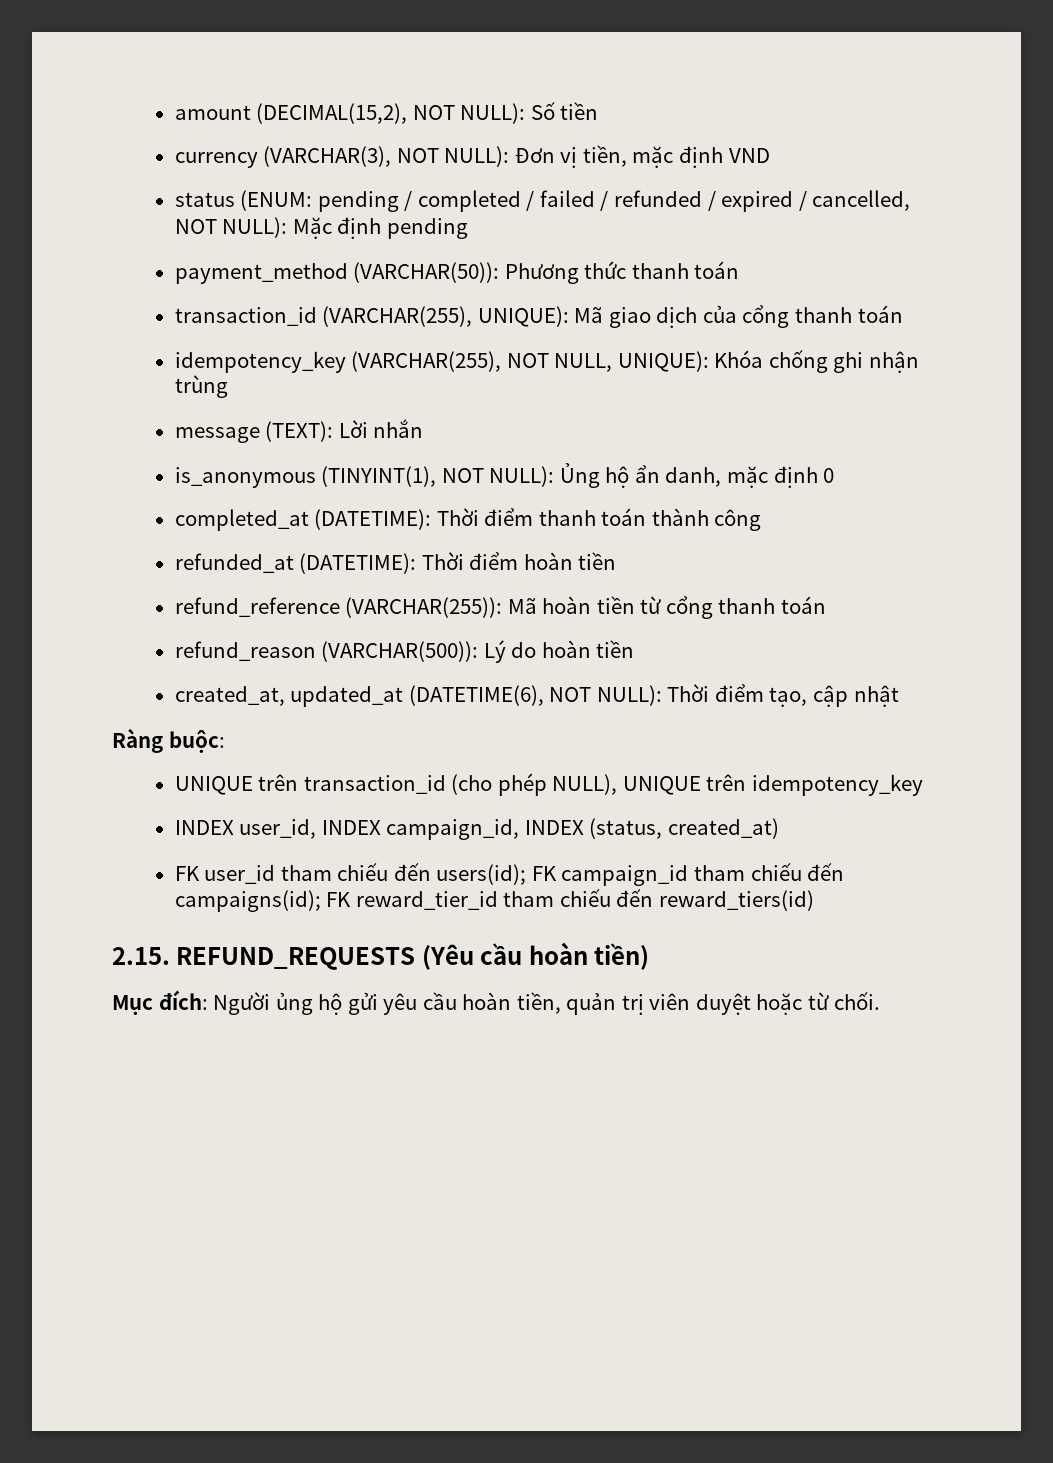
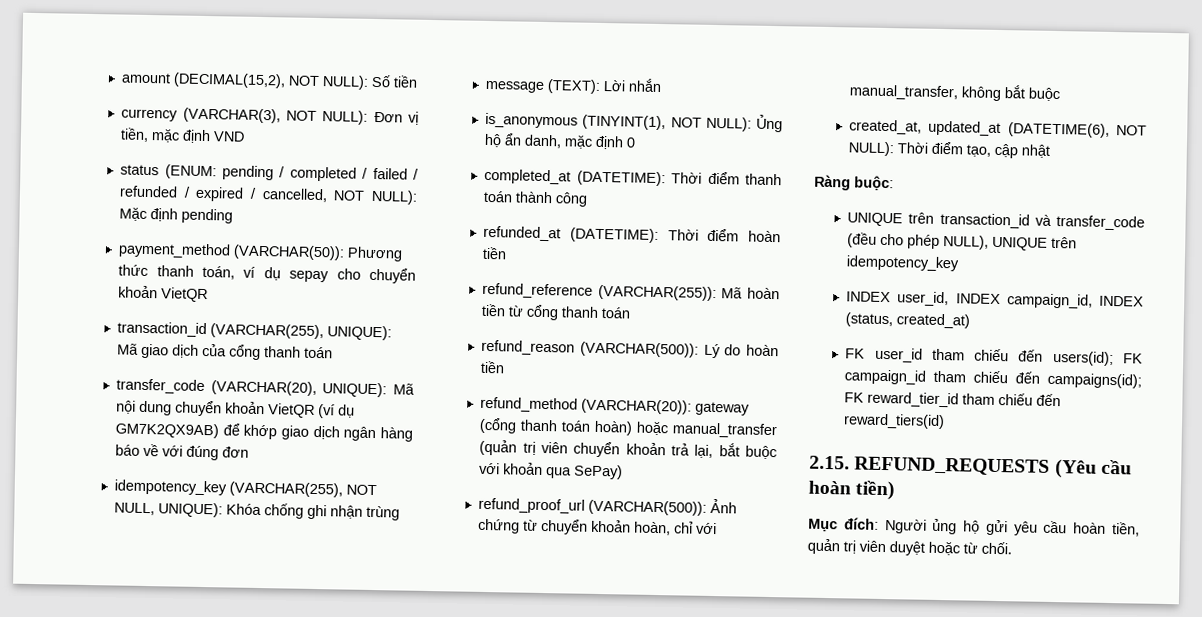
- payment_method (VARCHAR(50)): Phương thức thanh toán
+ payment_method (VARCHAR(50)): Phương thức thanh toán, ví dụ sepay cho chuyển khoản VietQR
+ transfer_code (VARCHAR(20), UNIQUE): Mã nội dung chuyển khoản VietQR (ví dụ GM7K2QX9AB) để khớp giao dịch ngân hàng báo về với đúng đơn
+ refund_method (VARCHAR(20)): gateway (cổng thanh toán hoàn) hoặc manual_transfer (quản trị viên chuyển khoản trả lại, bắt buộc với khoản qua SePay)
+ refund_proof_url (VARCHAR(500)): Ảnh chứng từ chuyển khoản hoàn, chỉ với manual_transfer, không bắt buộc
- UNIQUE trên transaction_id (cho phép NULL), UNIQUE trên idempotency_key
+ UNIQUE trên transaction_id và transfer_code (đều cho phép NULL), UNIQUE trên idempotency_key

